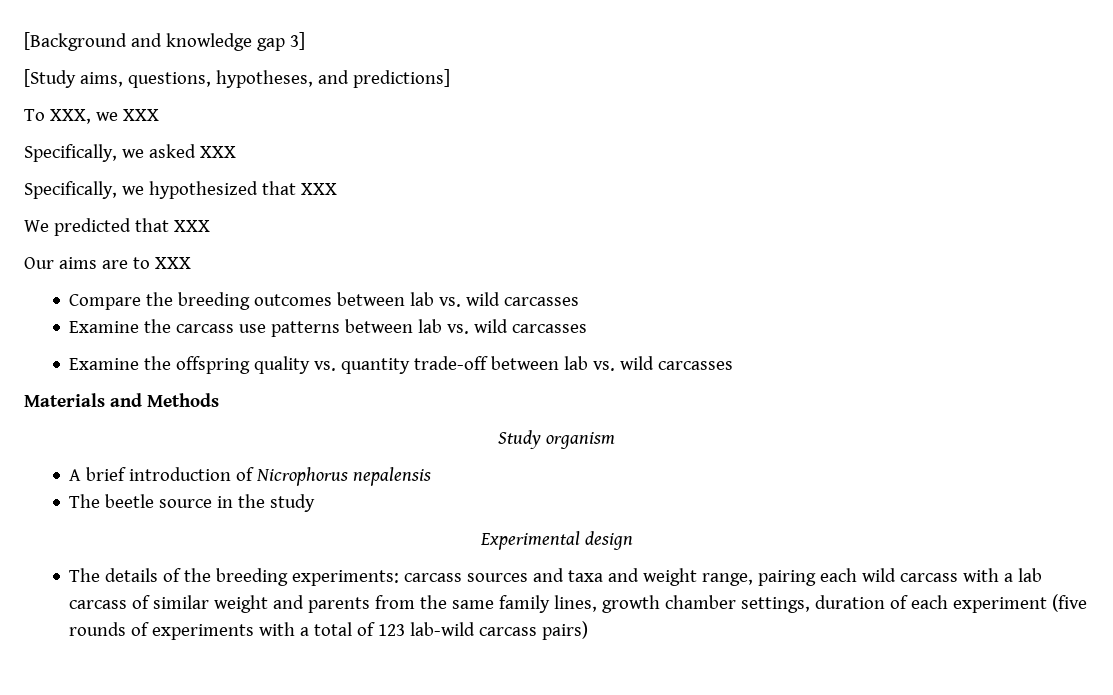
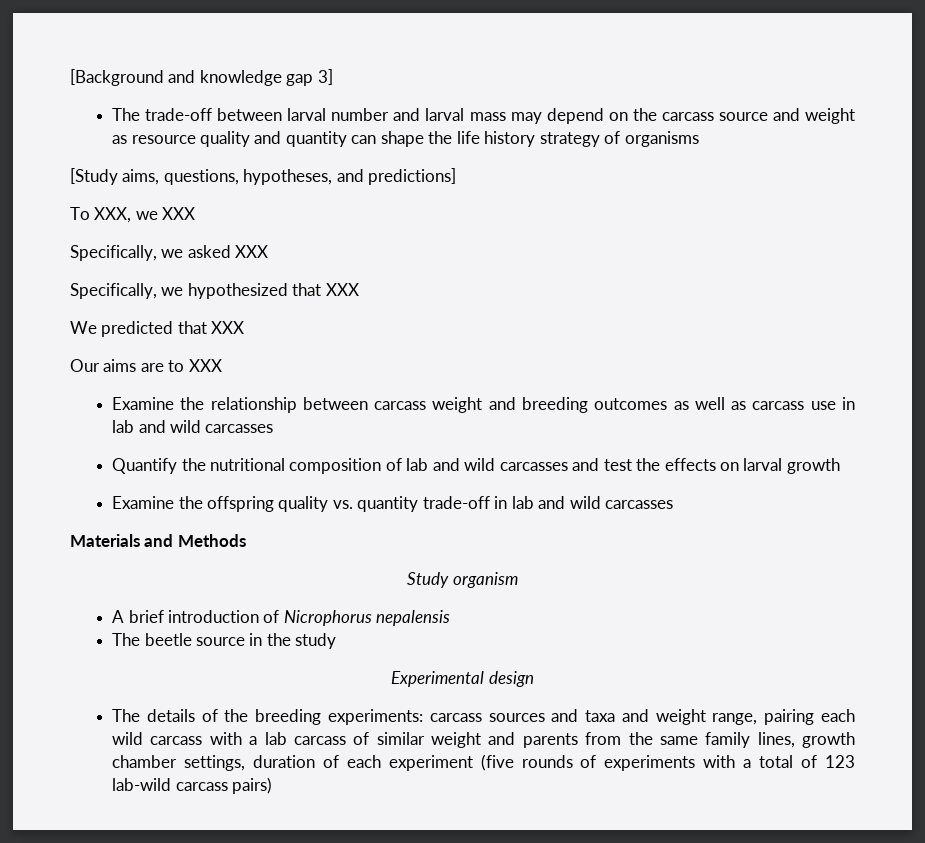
+ The trade-off between larval number and larval mass may depend on the carcass source and weight as resource quality and quantity can shape the life history strategy of organisms
- Compare the breeding outcomes between lab vs. wild carcasses
- Examine the carcass use patterns between lab vs. wild carcasses
+ Examine the relationship between carcass weight and breeding outcomes as well as carcass use in lab and wild carcasses
+ Quantify the nutritional composition of lab and wild carcasses and test the effects on larval growth
- Examine the offspring quality vs. quantity trade-off between lab vs. wild carcasses
+ Examine the offspring quality vs. quantity trade-off in lab and wild carcasses

